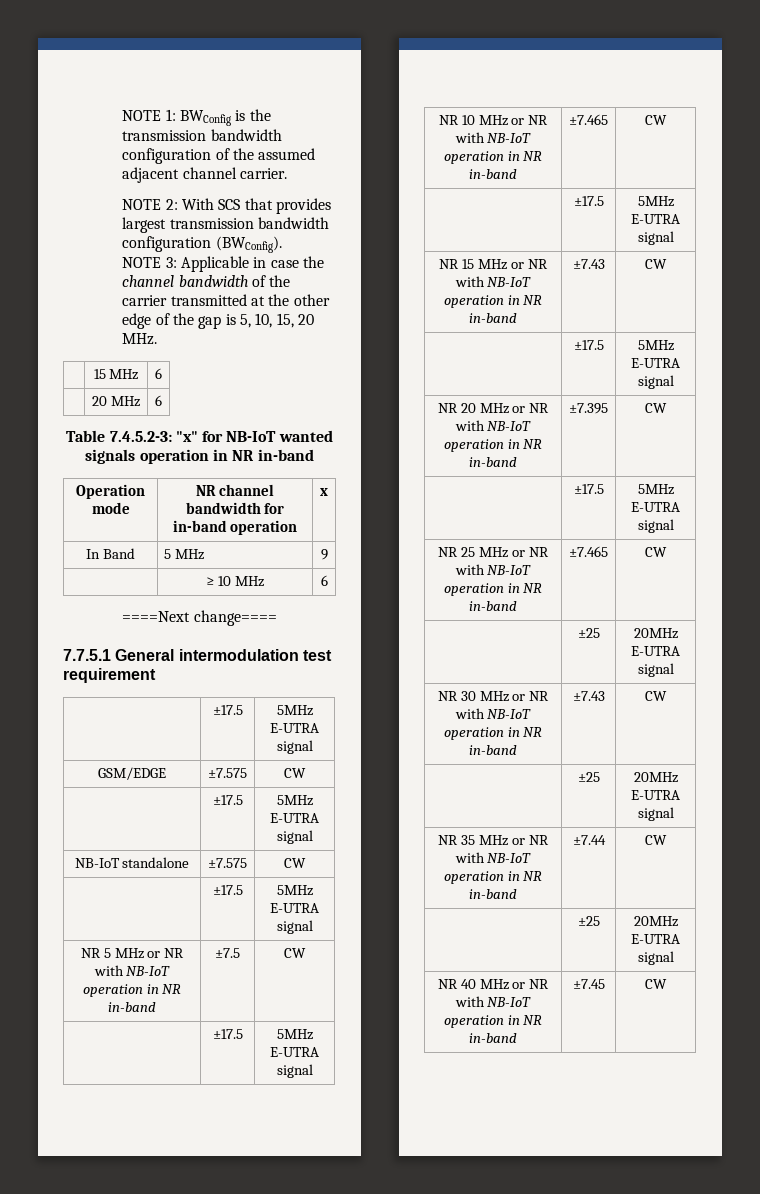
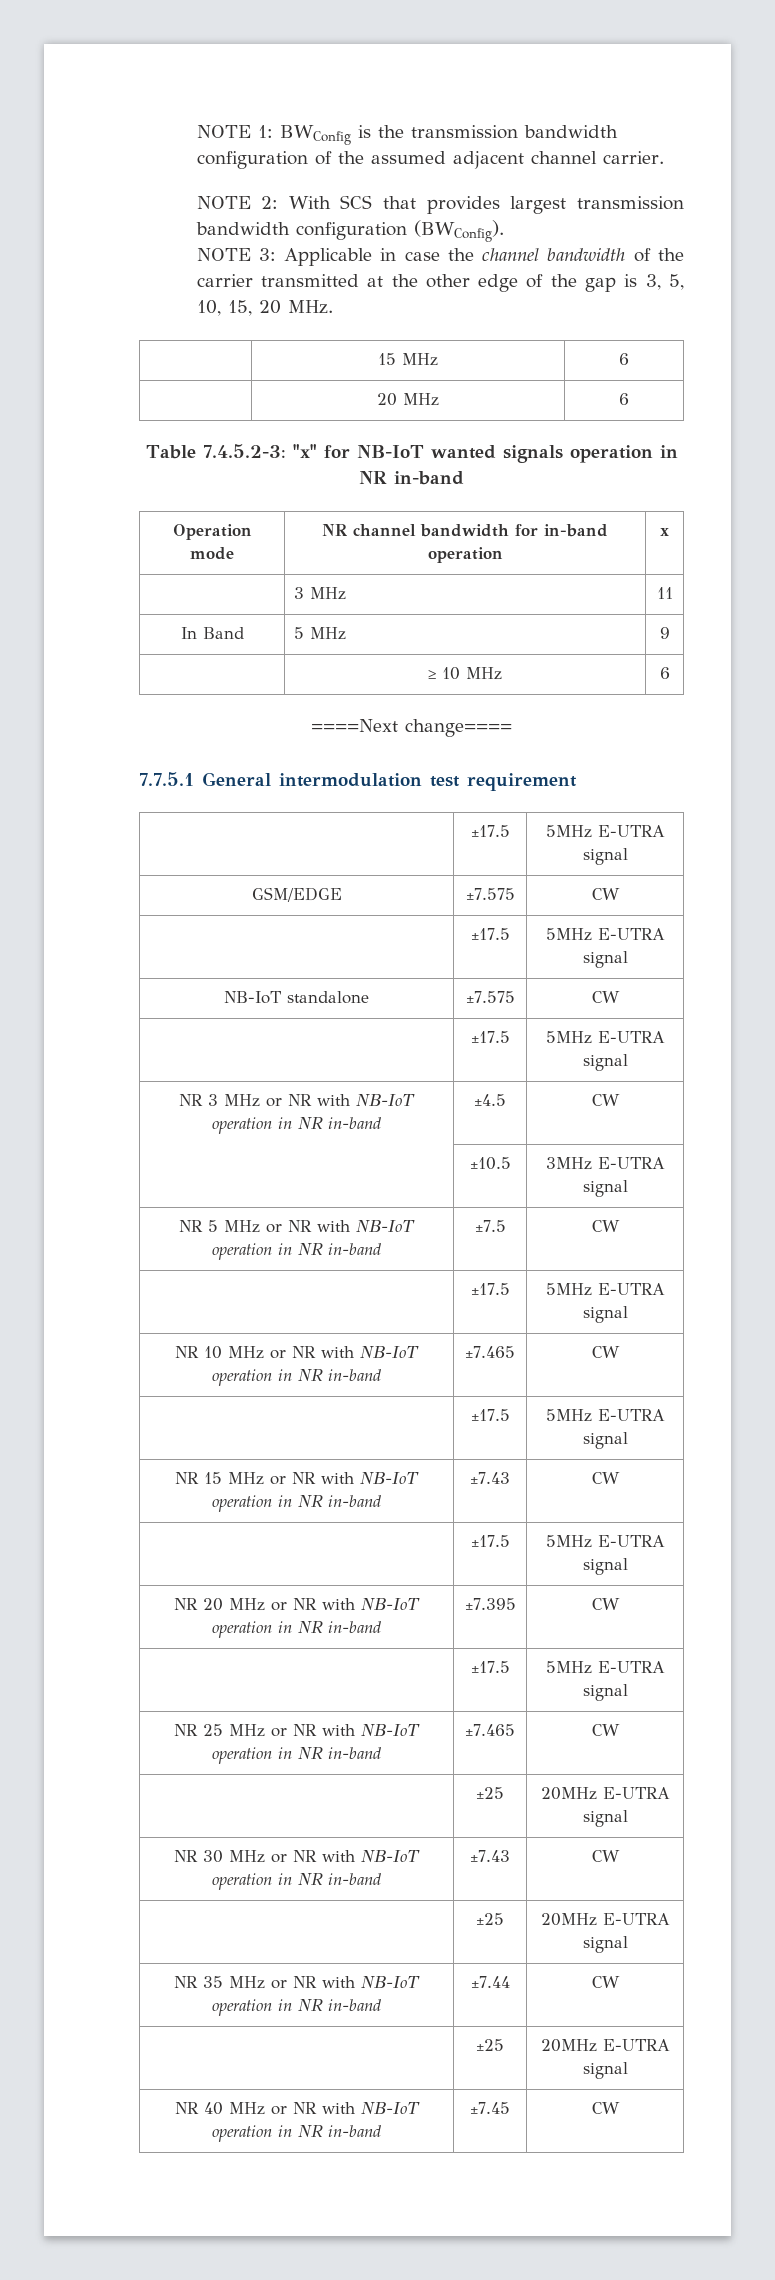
- NOTE 3: Applicable in case the channel bandwidth of the carrier transmitted at the other edge of the gap is 5, 10, 15, 20 MHz.
+ NOTE 3: Applicable in case the channel bandwidth of the carrier transmitted at the other edge of the gap is 3, 5, 10, 15, 20 MHz.
+ | 3 MHz | 11
+ NR 3 MHz or NR with NB-IoT operation in NR in-band | ±4.5 | CW
+ | ±10.5 | 3MHz E-UTRA signal

